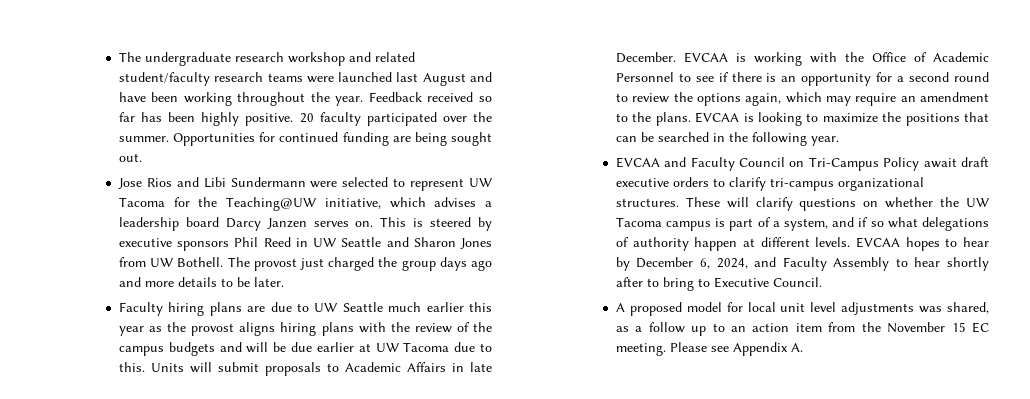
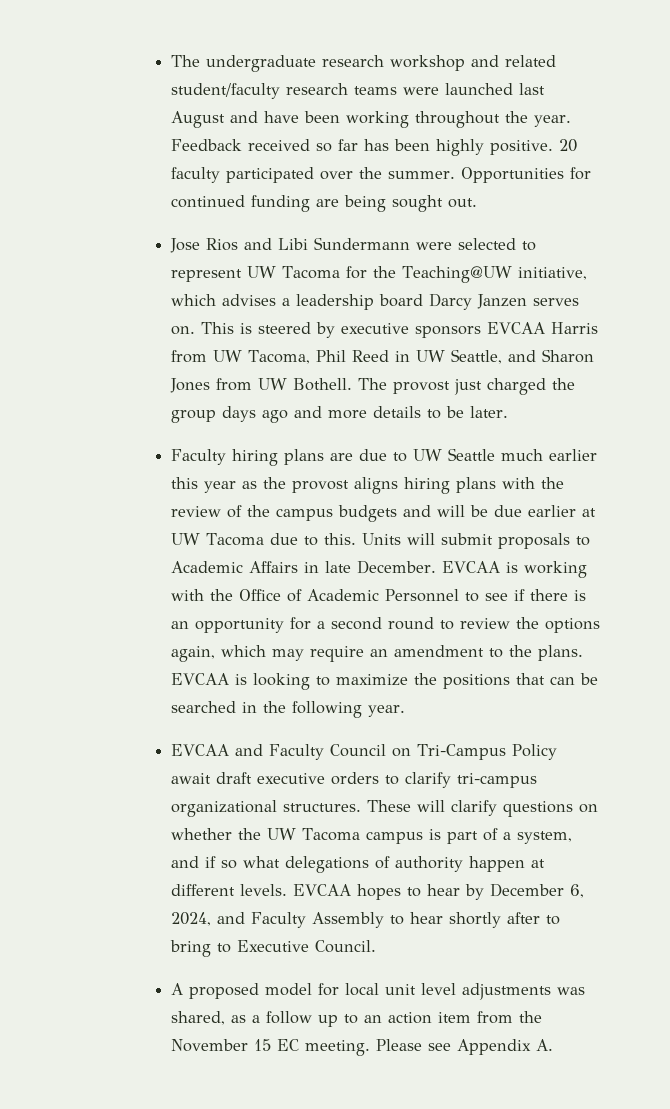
- This is steered by executive sponsors Phil Reed in UW Seattle and Sharon Jones from UW Bothell.
+ This is steered by executive sponsors EVCAA Harris from UW Tacoma, Phil Reed in UW Seattle, and Sharon Jones from UW Bothell.

